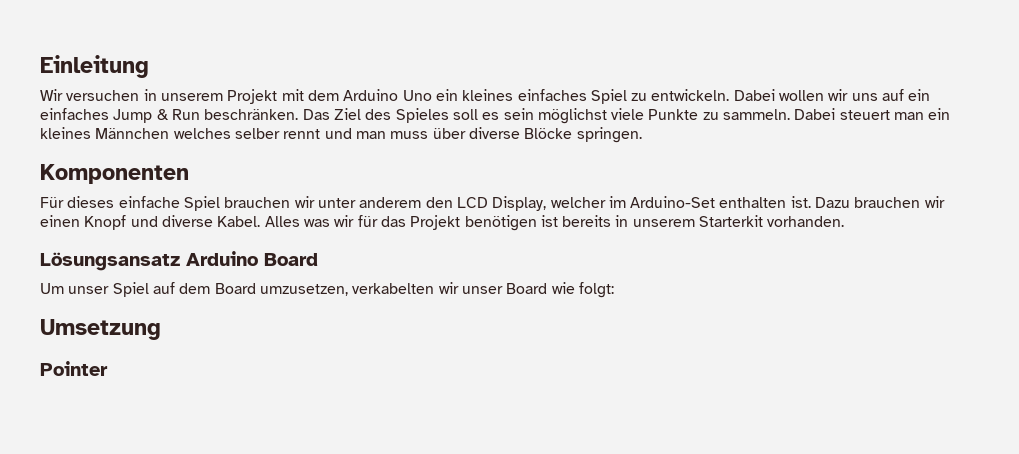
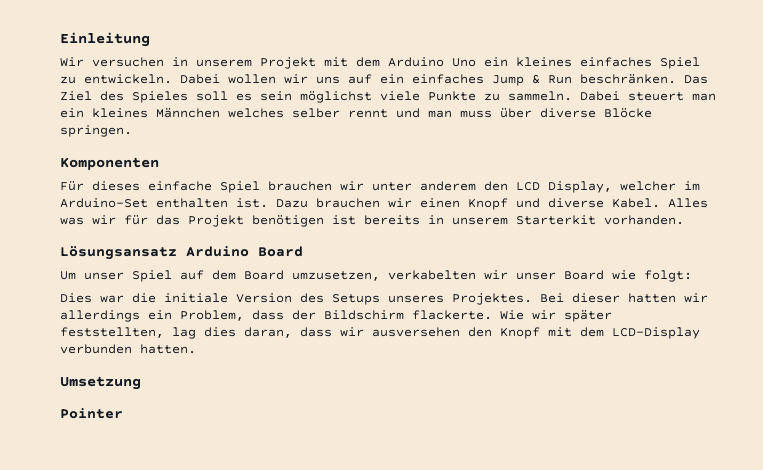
+ Dies war die initiale Version des Setups unseres Projektes. Bei dieser hatten wir allerdings ein Problem, dass der Bildschirm flackerte. Wie wir später feststellten, lag dies daran, dass wir ausversehen den Knopf mit dem LCD-Display verbunden hatten.

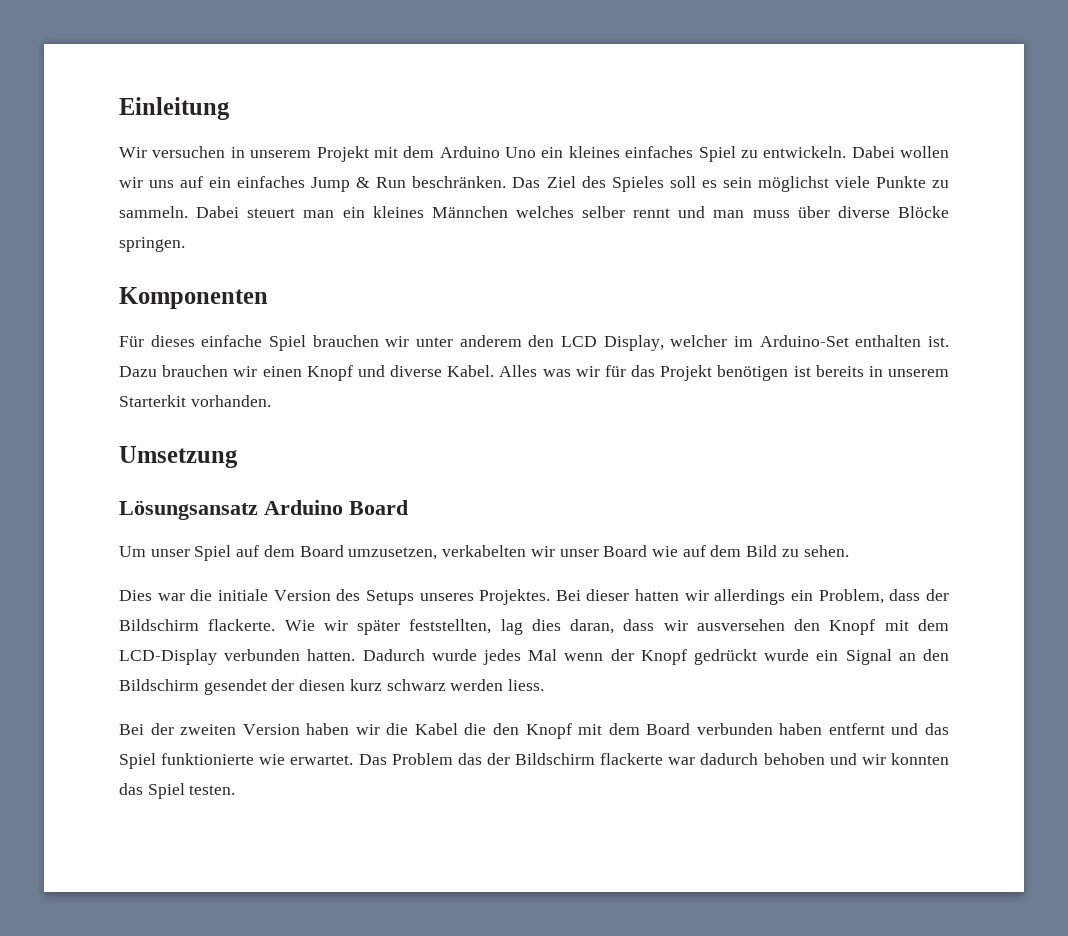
+ Umsetzung
- Um unser Spiel auf dem Board umzusetzen, verkabelten wir unser Board wie folgt:
+ Um unser Spiel auf dem Board umzusetzen, verkabelten wir unser Board wie auf dem Bild zu sehen.
- Wie wir später feststellten, lag dies daran, dass wir ausversehen den Knopf mit dem LCD-Display verbunden hatten.
- Umsetzung
- Pointer
+ Wie wir später feststellten, lag dies daran, dass wir ausversehen den Knopf mit dem LCD-Display verbunden hatten. Dadurch wurde jedes Mal wenn der Knopf gedrückt wurde ein Signal an den Bildschirm gesendet der diesen kurz schwarz werden liess.
+ Bei der zweiten Version haben wir die Kabel die den Knopf mit dem Board verbunden haben entfernt und das Spiel funktionierte wie erwartet. Das Problem das der Bildschirm flackerte war dadurch behoben und wir konnten das Spiel testen.

